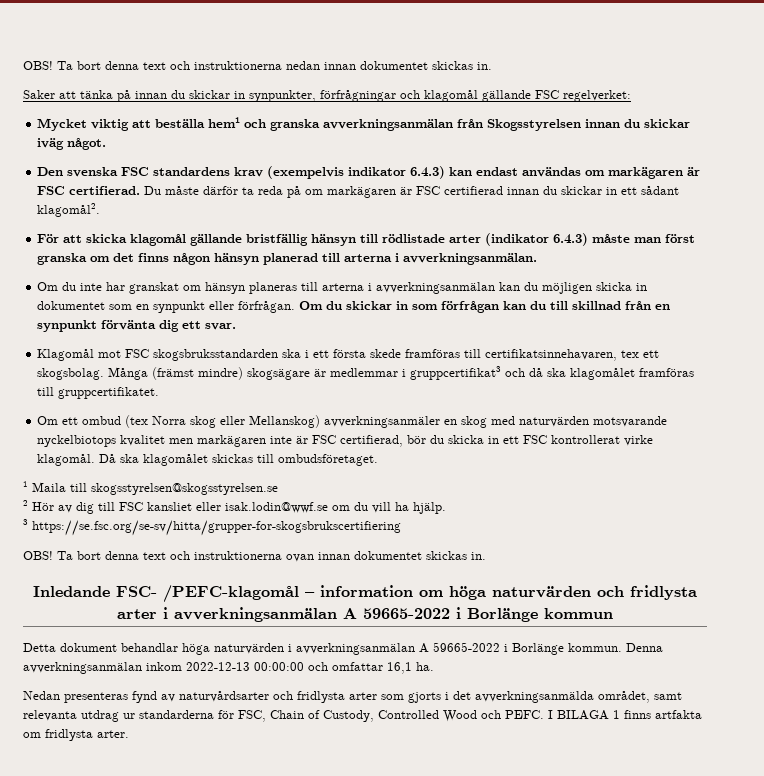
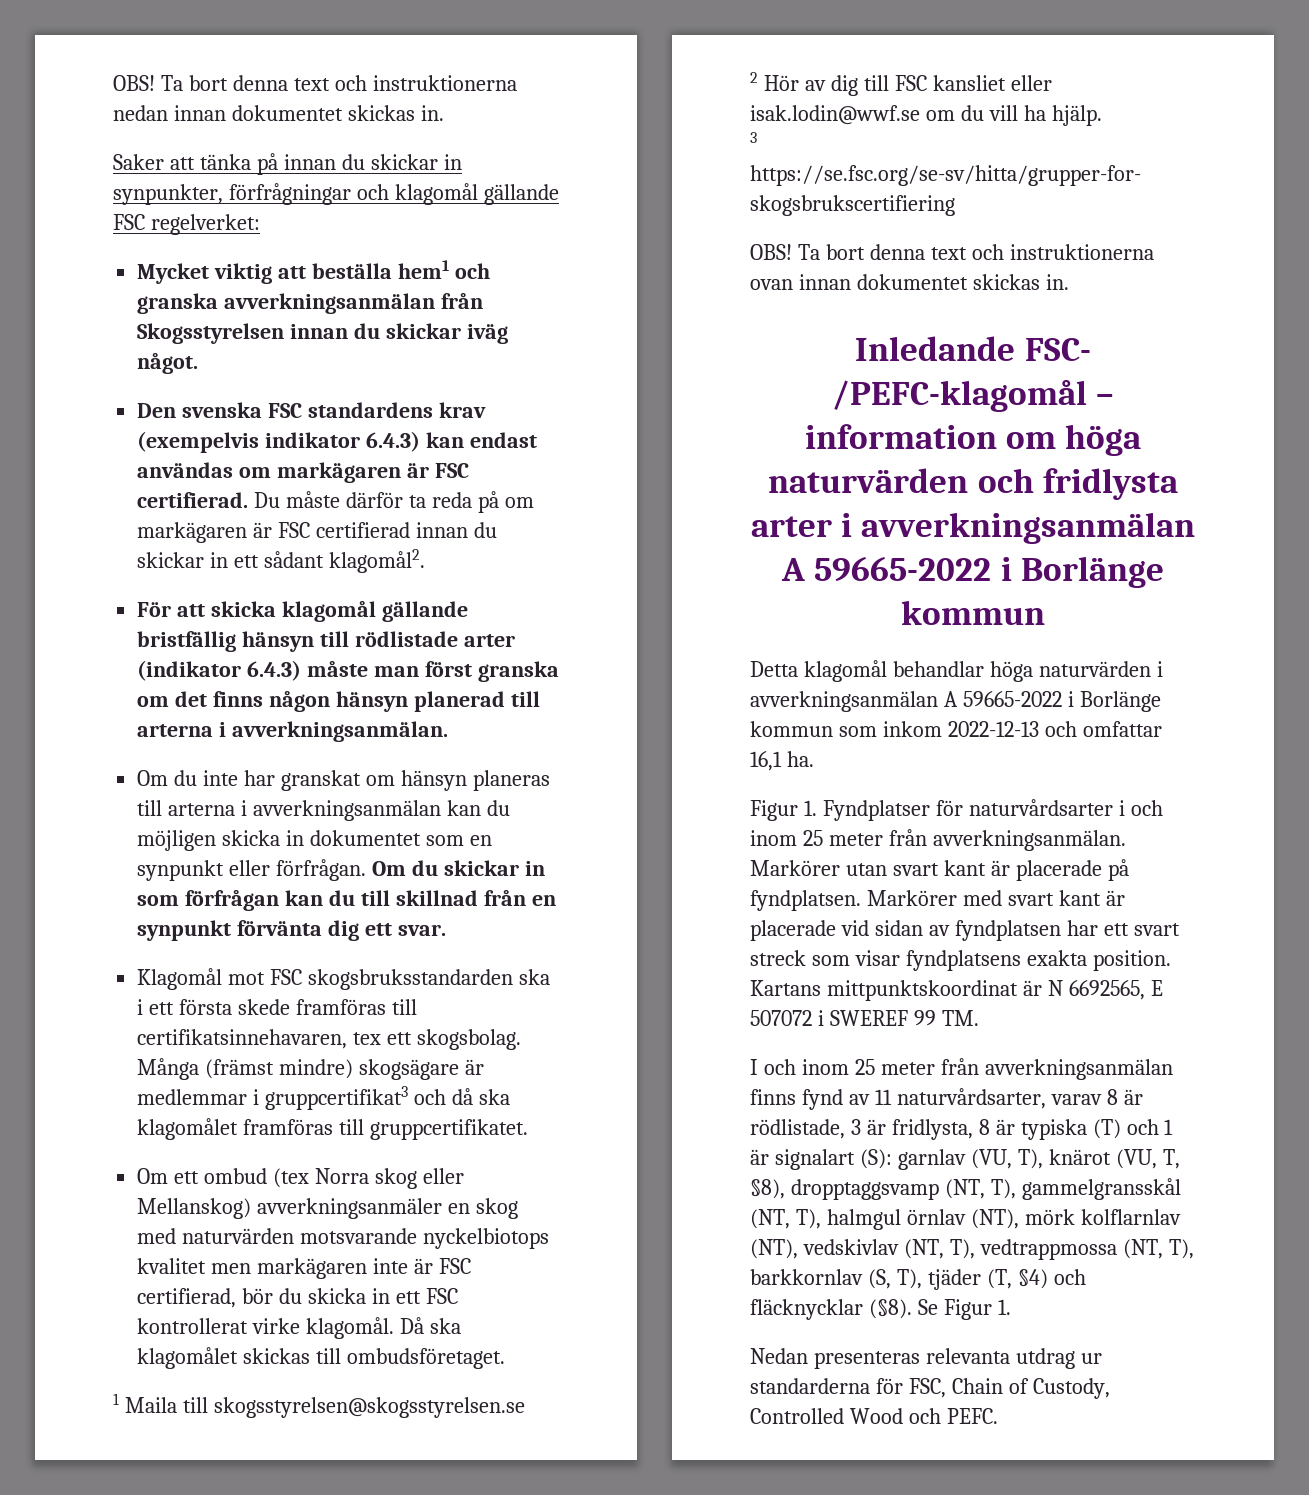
- Detta dokument behandlar höga naturvärden i avverkningsanmälan A 59665-2022 i Borlänge kommun. Denna avverkningsanmälan inkom 2022-12-13 00:00:00 och omfattar 16,1 ha.
+ Detta klagomål behandlar höga naturvärden i avverkningsanmälan A 59665-2022 i Borlänge kommun som inkom 2022-12-13 och omfattar 16,1 ha.
- Nedan presenteras fynd av naturvårdsarter och fridlysta arter som gjorts i det avverkningsanmälda området, samt relevanta utdrag ur standarderna för FSC, Chain of Custody, Controlled Wood och PEFC. I BILAGA 1 finns artfakta om fridlysta arter.
+ Figur 1. Fyndplatser för naturvårdsarter i och inom 25 meter från avverkningsanmälan. Markörer utan svart kant är placerade på fyndplatsen. Markörer med svart kant är placerade vid sidan av fyndplatsen har ett svart streck som visar fyndplatsens exakta position. Kartans mittpunktskoordinat är N 6692565, E 507072 i SWEREF 99 TM.
+ I och inom 25 meter från avverkningsanmälan finns fynd av 11 naturvårdsarter, varav 8 är rödlistade, 3 är fridlysta, 8 är typiska (T) och 1 är signalart (S): garnlav (VU, T), knärot (VU, T, §8), dropptaggsvamp (NT, T), gammelgransskål (NT, T), halmgul örnlav (NT), mörk kolflarnlav (NT), vedskivlav (NT, T), vedtrappmossa (NT, T), barkkornlav (S, T), tjäder (T, §4) och fläcknycklar (§8). Se Figur 1.
+ Nedan presenteras relevanta utdrag ur standarderna för FSC, Chain of Custody, Controlled Wood och PEFC.

